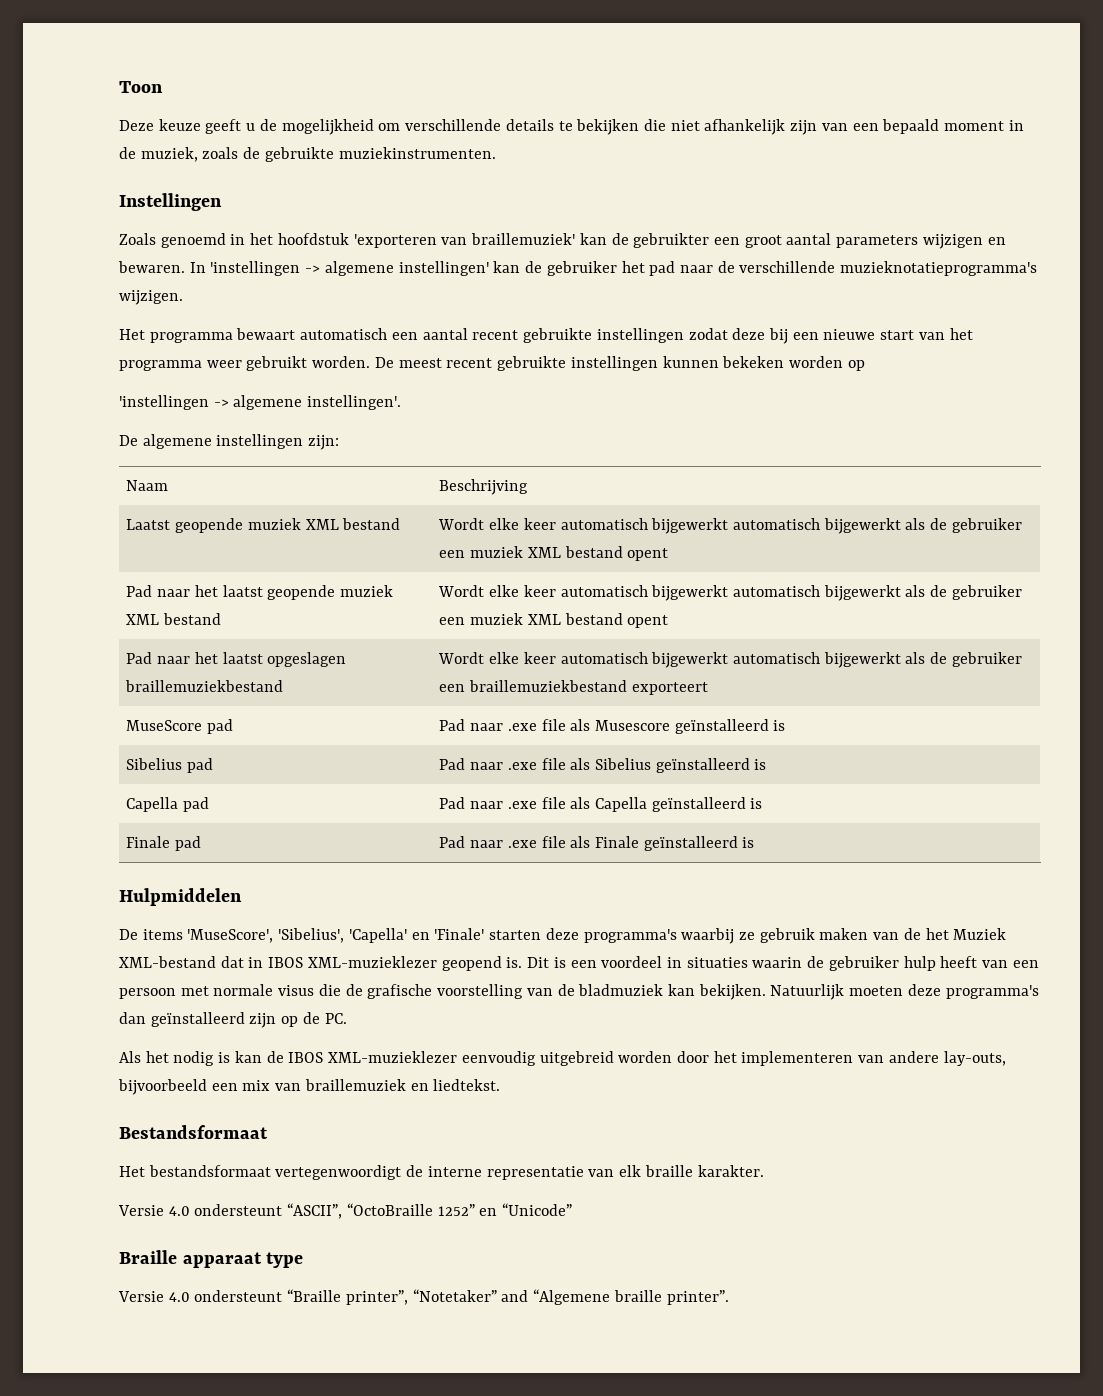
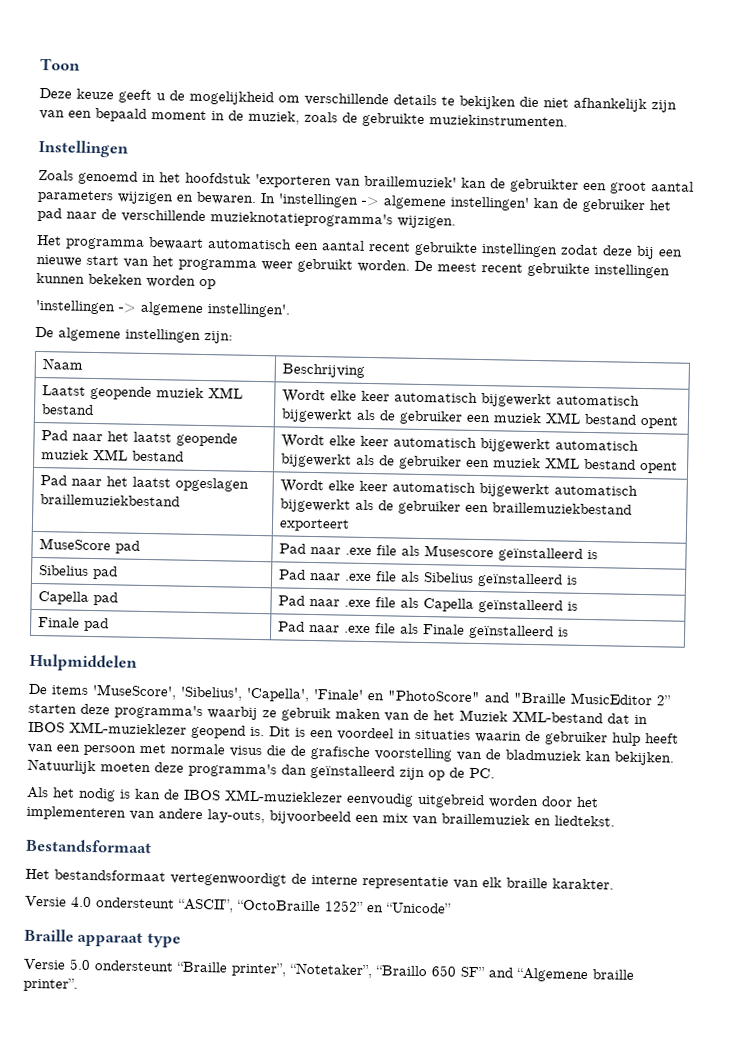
- De items 'MuseScore', 'Sibelius', 'Capella' en 'Finale' starten deze programma's waarbij ze gebruik maken van de het Muziek XML-bestand dat in IBOS XML-muzieklezer geopend is.
+ De items 'MuseScore', 'Sibelius', 'Capella', 'Finale' en "PhotoScore" and "Braille MusicEditor 2” starten deze programma's waarbij ze gebruik maken van de het Muziek XML-bestand dat in IBOS XML-muzieklezer geopend is.
- Versie 4.0 ondersteunt “Braille printer”, “Notetaker” and “Algemene braille printer”.
+ Versie 5.0 ondersteunt “Braille printer”, “Notetaker”, “Braillo 650 SF” and “Algemene braille printer”.

